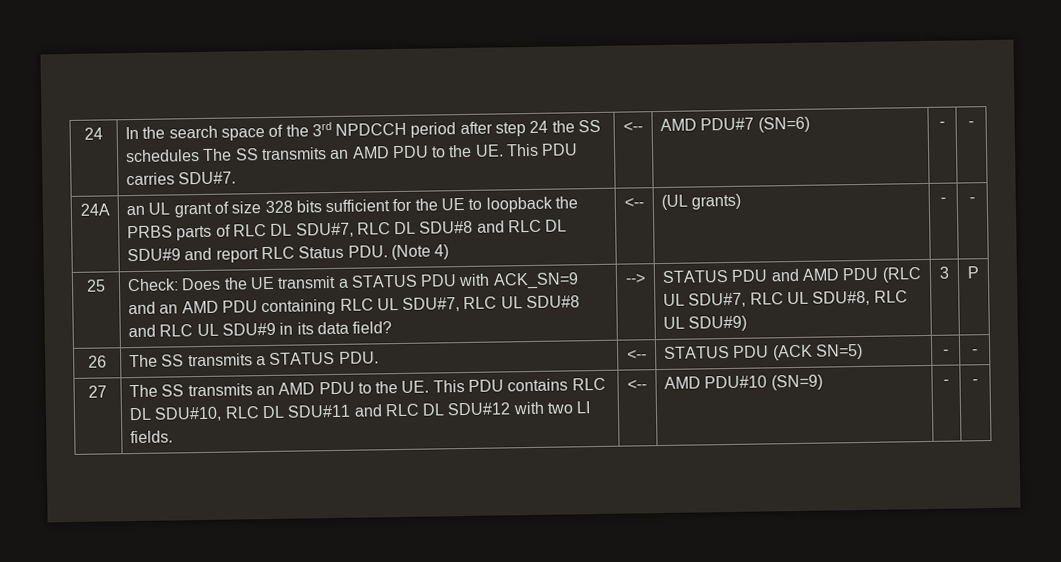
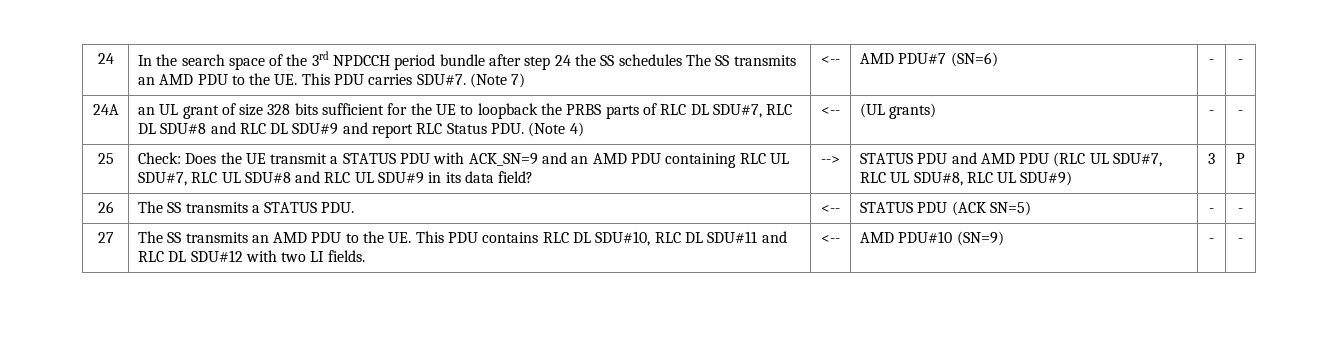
- 24 | In the search space of the 3rd NPDCCH period after step 24 the SS schedules The SS transmits an AMD PDU to the UE. This PDU carries SDU#7. | <-- | AMD PDU#7 (SN=6) | - | -
+ 24 | In the search space of the 3rd NPDCCH period bundle after step 24 the SS schedules The SS transmits an AMD PDU to the UE. This PDU carries SDU#7. (Note 7) | <-- | AMD PDU#7 (SN=6) | - | -

